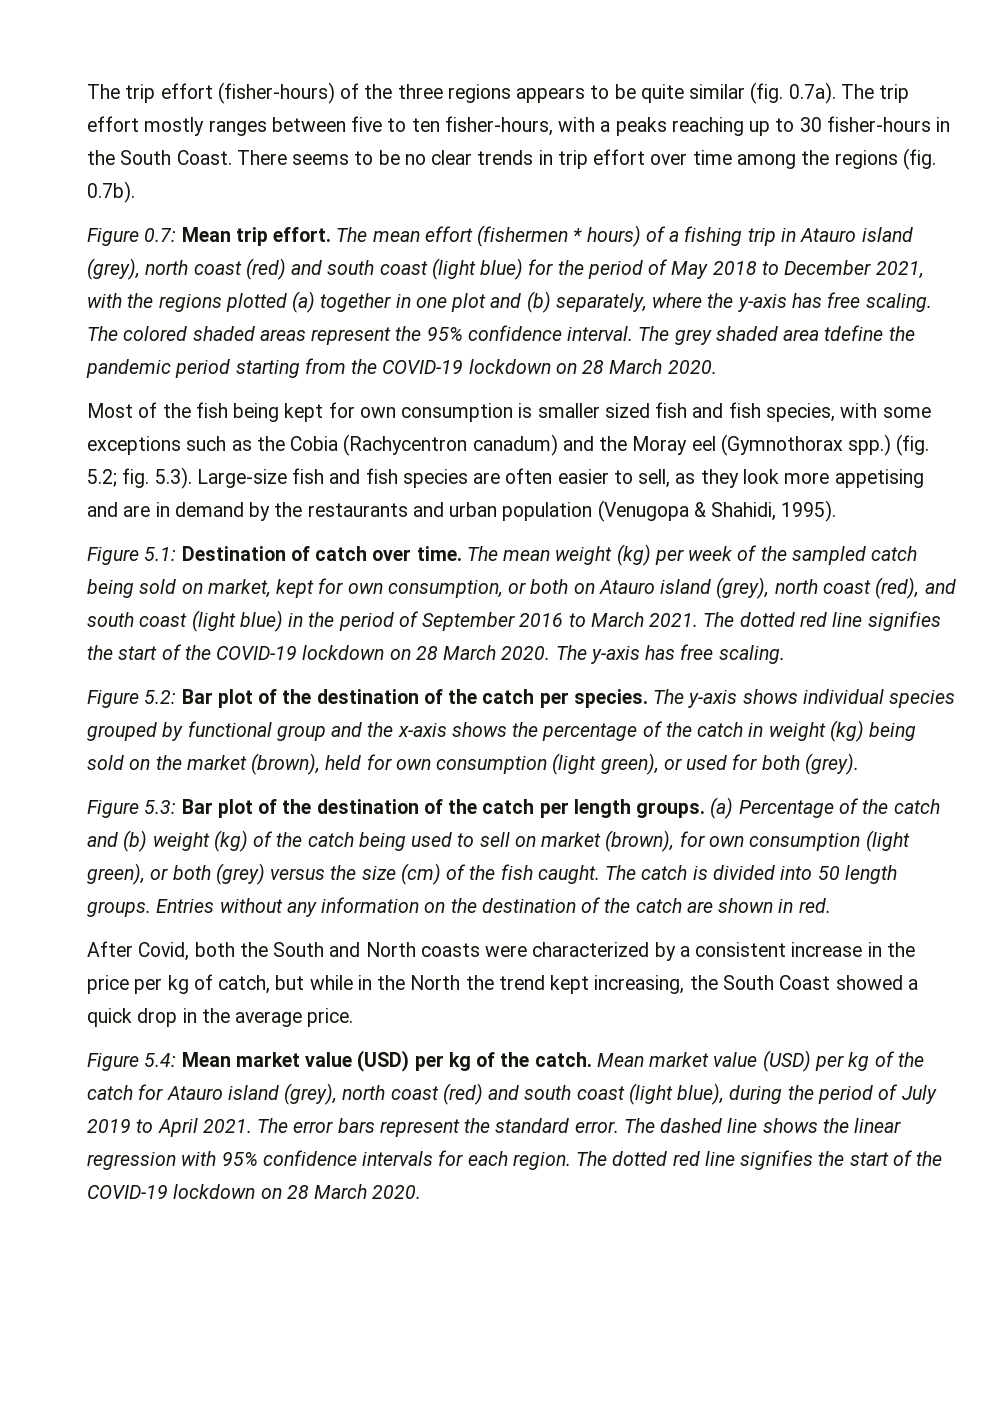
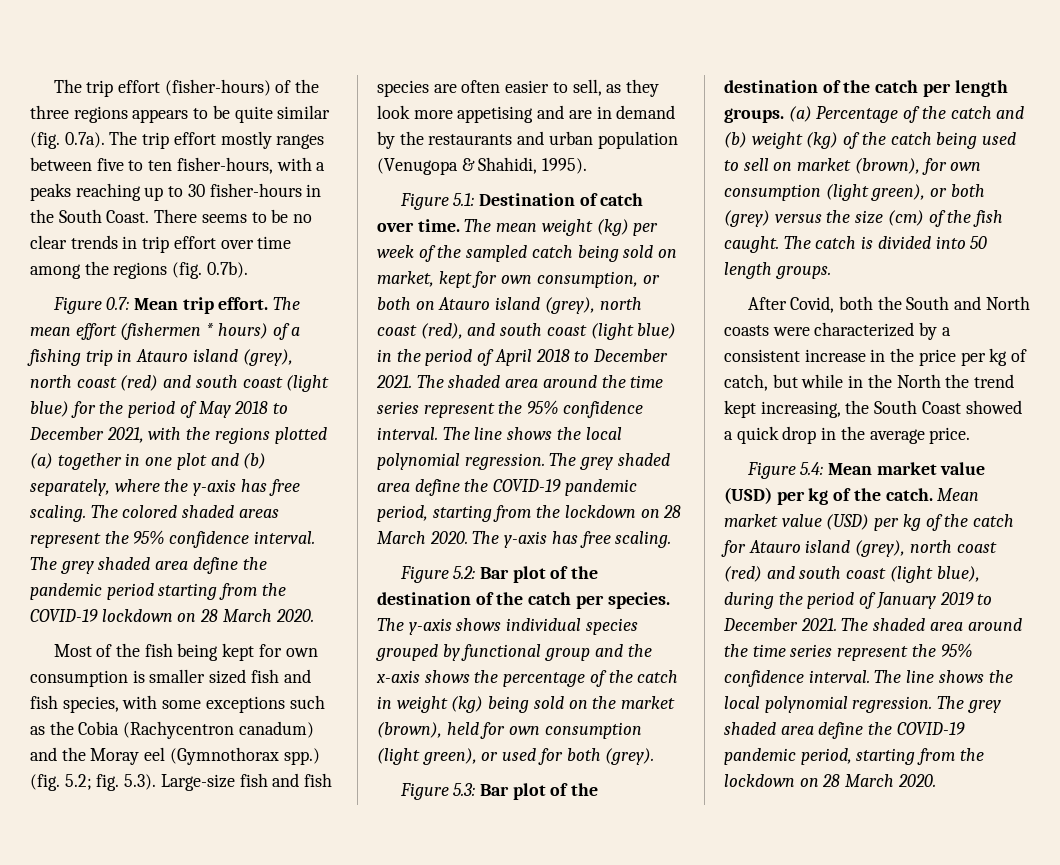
- The grey shaded area tdefine the pandemic period starting from the COVID-19 lockdown on 28 March 2020.
+ The grey shaded area define the pandemic period starting from the COVID-19 lockdown on 28 March 2020.
- The mean weight (kg) per week of the sampled catch being sold on market, kept for own consumption, or both on Atauro island (grey), north coast (red), and south coast (light blue) in the period of September 2016 to March 2021. The dotted red line signifies the start of the COVID-19 lockdown on 28 March 2020.
+ The mean weight (kg) per week of the sampled catch being sold on market, kept for own consumption, or both on Atauro island (grey), north coast (red), and south coast (light blue) in the period of April 2018 to December 2021. The shaded area around the time series represent the 95% confidence interval. The line shows the local polynomial regression. The grey shaded area define the COVID-19 pandemic period, starting from the lockdown on 28 March 2020.
- Entries without any information on the destination of the catch are shown in red.
- Mean market value (USD) per kg of the catch for Atauro island (grey), north coast (red) and south coast (light blue), during the period of July 2019 to April 2021. The error bars represent the standard error. The dashed line shows the linear regression with 95% confidence intervals for each region. The dotted red line signifies the start of the COVID-19 lockdown on 28 March 2020.
+ Mean market value (USD) per kg of the catch for Atauro island (grey), north coast (red) and south coast (light blue), during the period of January 2019 to December 2021. The shaded area around the time series represent the 95% confidence interval. The line shows the local polynomial regression. The grey shaded area define the COVID-19 pandemic period, starting from the lockdown on 28 March 2020.

